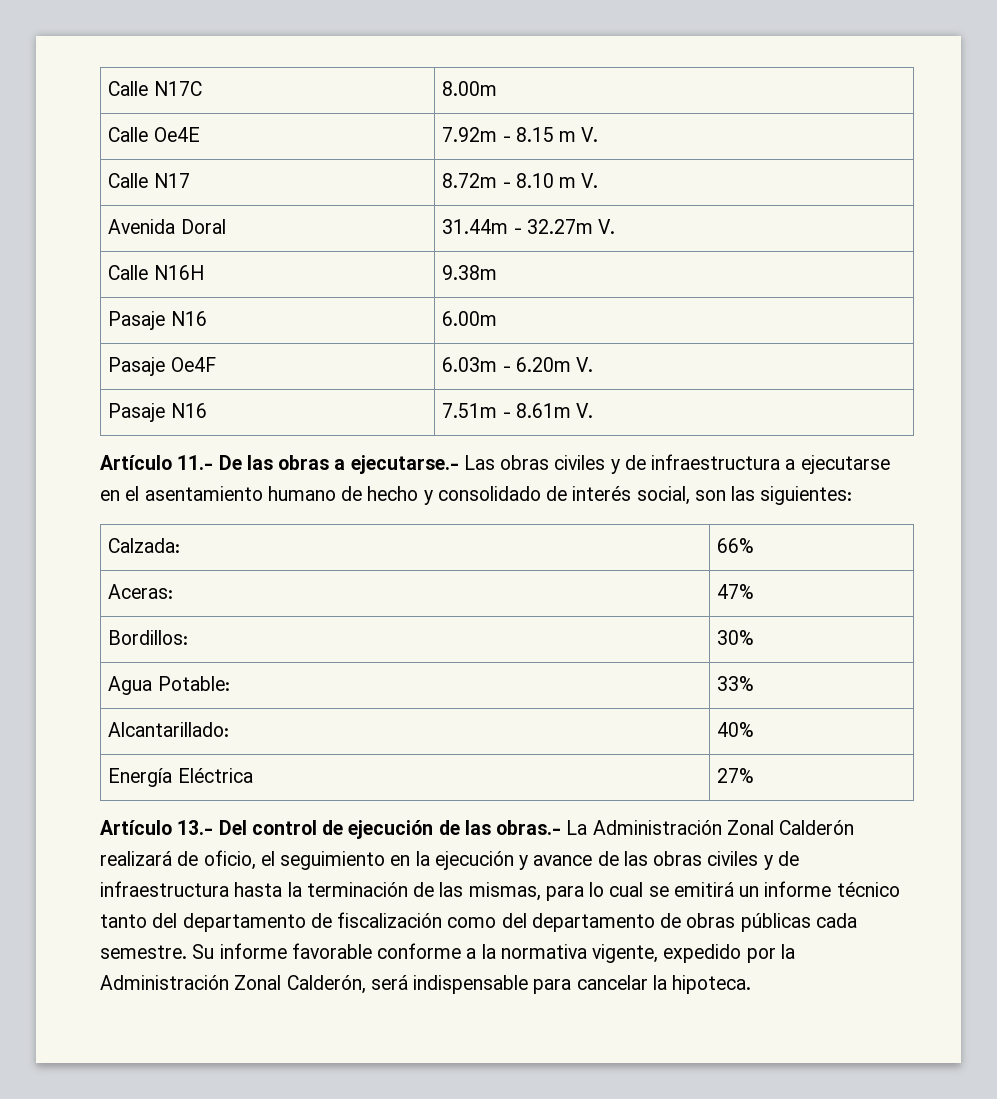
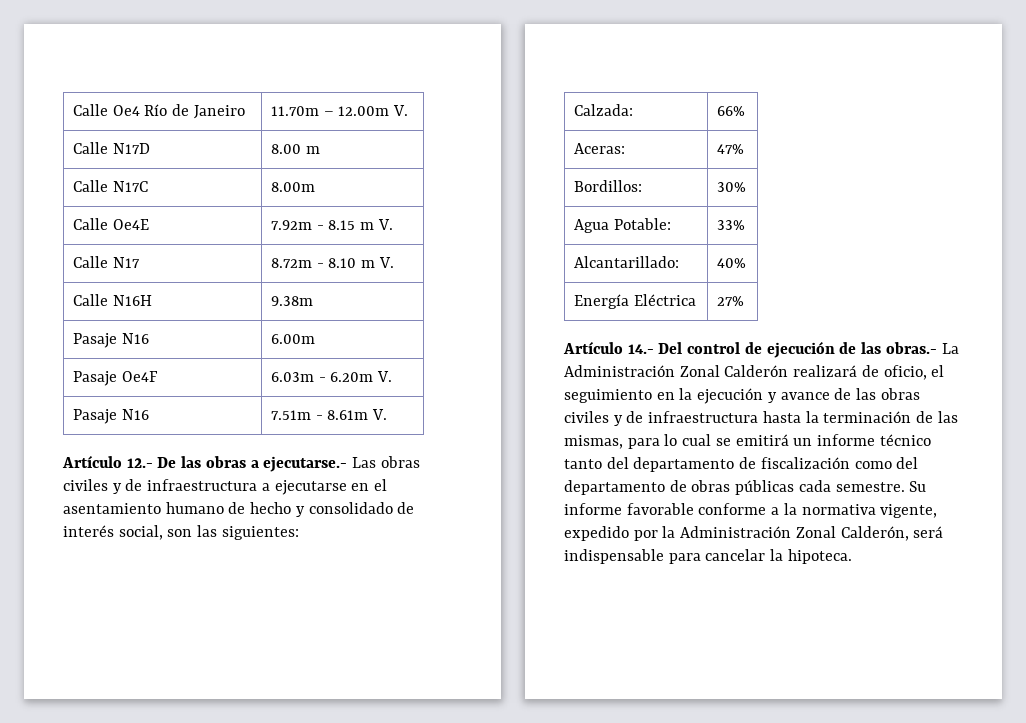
+ Calle Oe4 Río de Janeiro | 11.70m – 12.00m V.
+ Calle N17D | 8.00 m
- Avenida Doral | 31.44m - 32.27m V.
- Artículo 11.- De las obras a ejecutarse.- Las obras civiles y de infraestructura a ejecutarse en el asentamiento humano de hecho y consolidado de interés social, son las siguientes:
+ Artículo 12.- De las obras a ejecutarse.- Las obras civiles y de infraestructura a ejecutarse en el asentamiento humano de hecho y consolidado de interés social, son las siguientes:
- Artículo 13.- Del control de ejecución de las obras.- La Administración Zonal Calderón realizará de oficio, el seguimiento en la ejecución y avance de las obras civiles y de infraestructura hasta la terminación de las mismas, para lo cual se emitirá un informe técnico tanto del departamento de fiscalización como del departamento de obras públicas cada semestre.
+ Artículo 14.- Del control de ejecución de las obras.- La Administración Zonal Calderón realizará de oficio, el seguimiento en la ejecución y avance de las obras civiles y de infraestructura hasta la terminación de las mismas, para lo cual se emitirá un informe técnico tanto del departamento de fiscalización como del departamento de obras públicas cada semestre.

